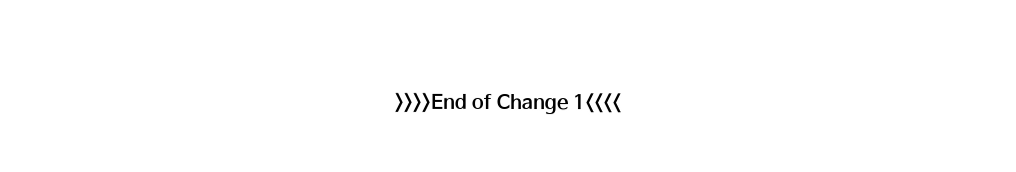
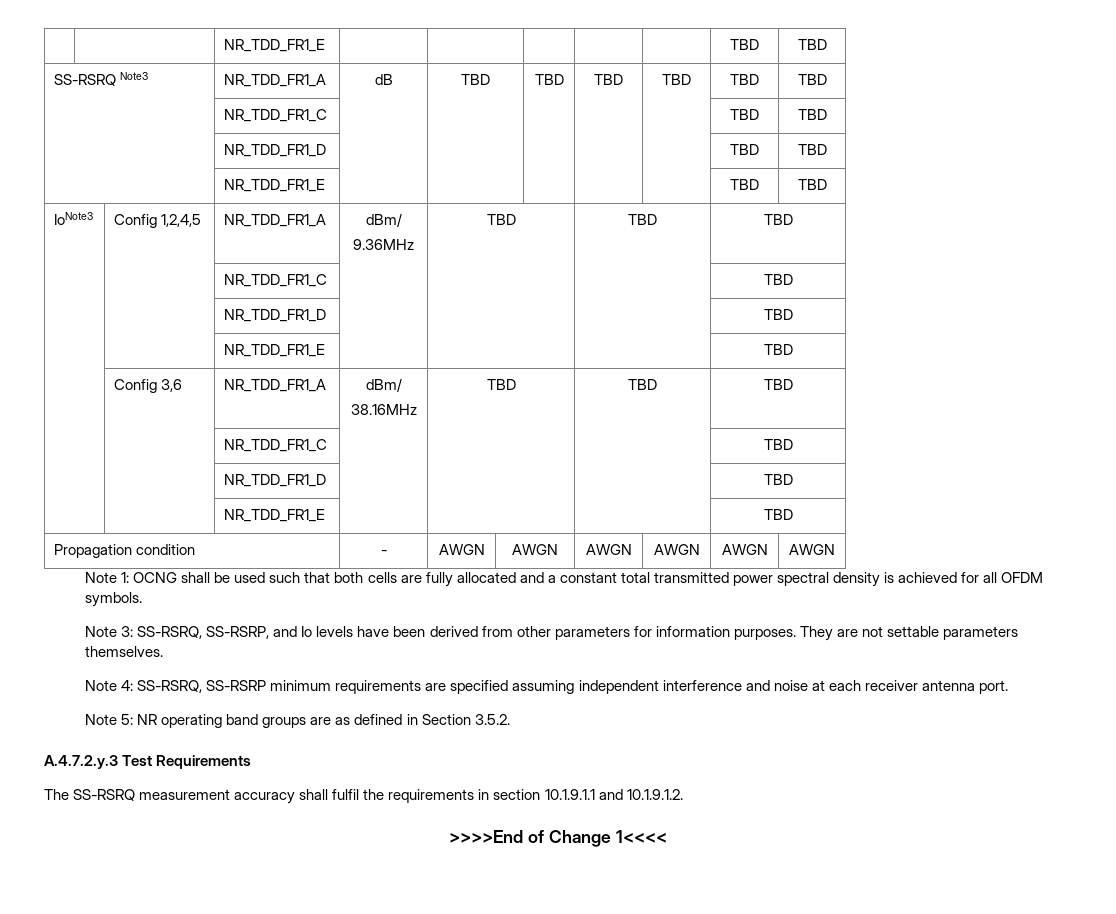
+ | | NR_TDD_FR1_E | | | | | | TBD | TBD
+ SS-RSRQ Note3 | NR_TDD_FR1_A | dB | TBD | TBD | TBD | TBD | TBD | TBD
+ | NR_TDD_FR1_C | | | | | | TBD | TBD
+ | NR_TDD_FR1_D | | | | | | TBD | TBD
+ | NR_TDD_FR1_E | | | | | | TBD | TBD
+ IoNote3 | Config 1,2,4,5 | NR_TDD_FR1_A | dBm/
+ 9.36MHz | TBD | TBD | TBD
+ | | NR_TDD_FR1_C | | | | TBD
+ | | NR_TDD_FR1_D | | | | TBD
+ | | NR_TDD_FR1_E | | | | TBD
+ | Config 3,6 | NR_TDD_FR1_A | dBm/
+ 38.16MHz | TBD | TBD | TBD
+ | | NR_TDD_FR1_C | | | | TBD
+ | | NR_TDD_FR1_D | | | | TBD
+ | | NR_TDD_FR1_E | | | | TBD
+ Propagation condition | - | AWGN | AWGN | AWGN | AWGN | AWGN | AWGN
+ Note 1: OCNG shall be used such that both cells are fully allocated and a constant total transmitted power spectral density is achieved for all OFDM symbols.
+ Note 3: SS-RSRQ, SS-RSRP, and Io levels have been derived from other parameters for information purposes. They are not settable parameters themselves.
+ Note 4: SS-RSRQ, SS-RSRP minimum requirements are specified assuming independent interference and noise at each receiver antenna port.
+ Note 5: NR operating band groups are as defined in Section 3.5.2.
+ A.4.7.2.y.3 Test Requirements
+ The SS-RSRQ measurement accuracy shall fulfil the requirements in section 10.1.9.1.1 and 10.1.9.1.2.

